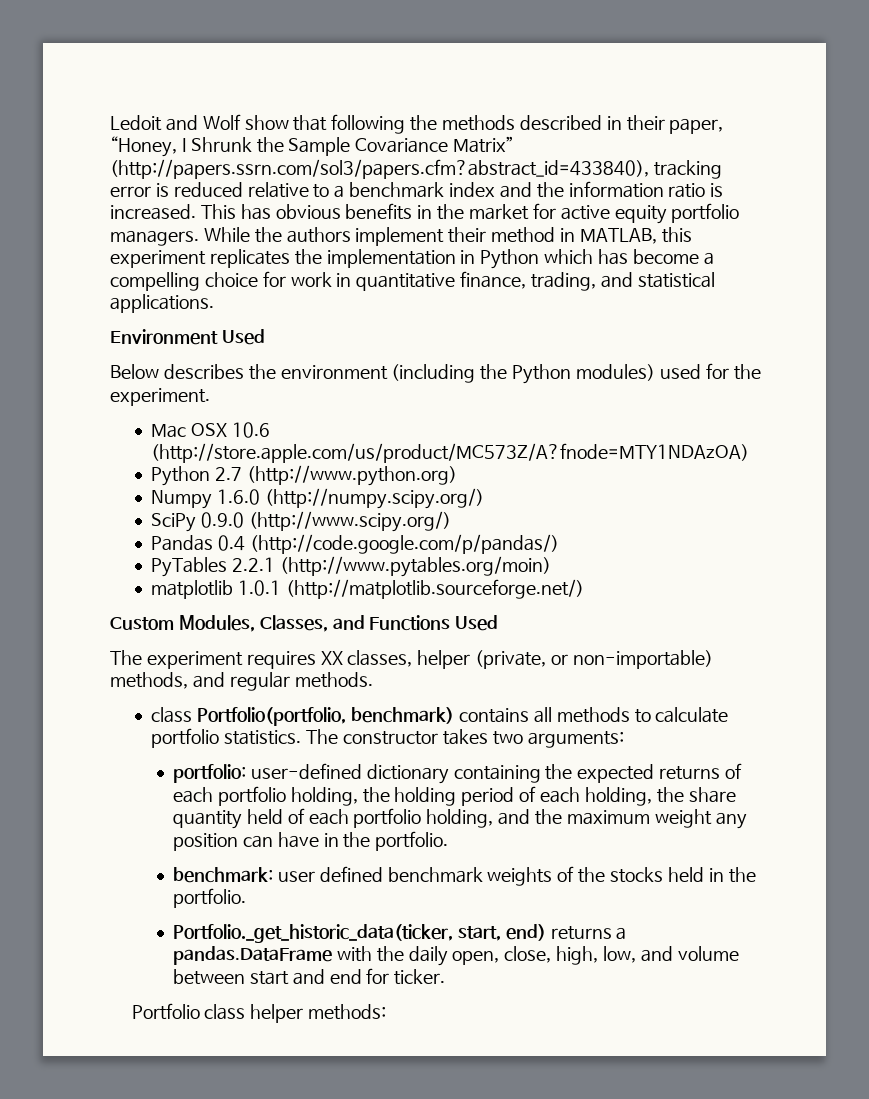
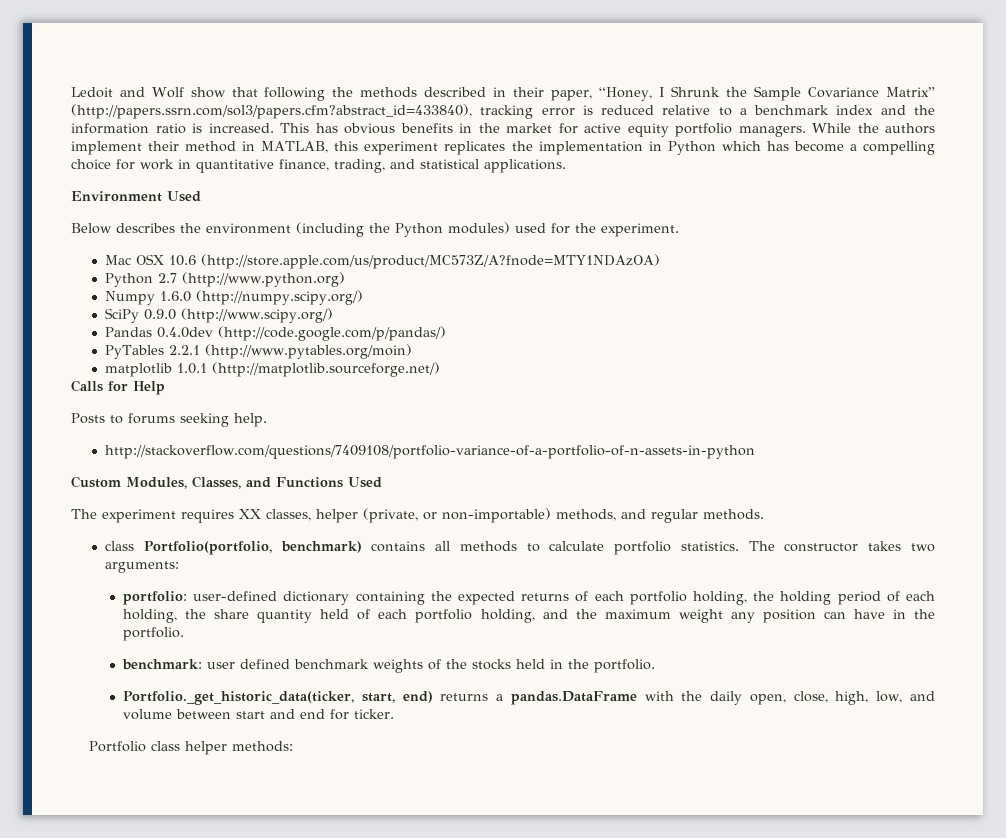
- Pandas 0.4 (http://code.google.com/p/pandas/)
+ Pandas 0.4.0dev (http://code.google.com/p/pandas/)
+ Calls for Help
+ Posts to forums seeking help.
+ http://stackoverflow.com/questions/7409108/portfolio-variance-of-a-portfolio-of-n-assets-in-python

